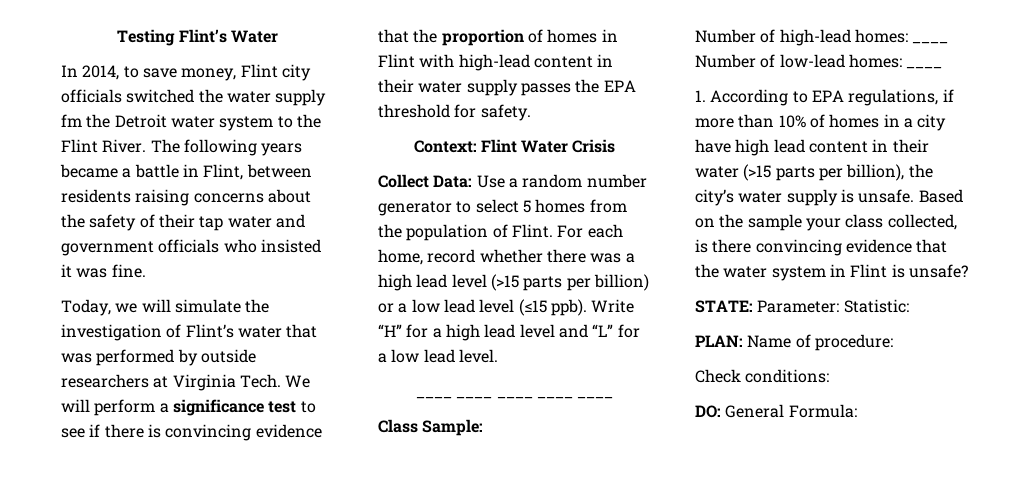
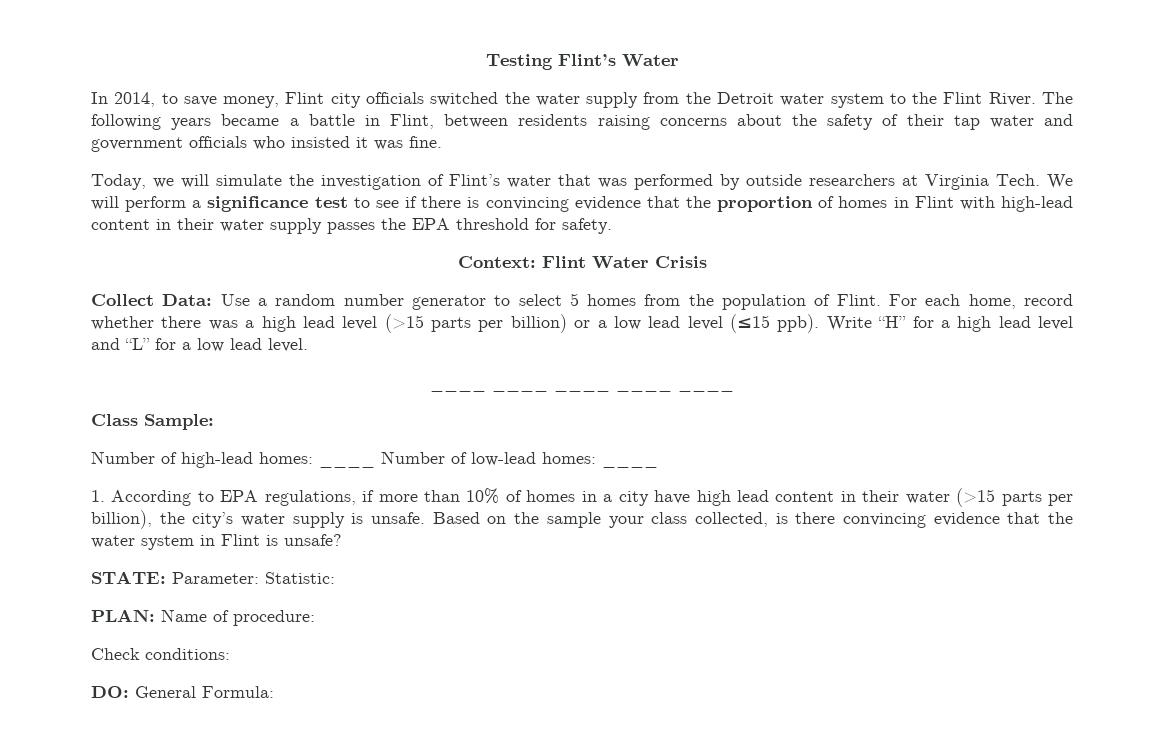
- In 2014, to save money, Flint city officials switched the water supply fm the Detroit water system to the Flint River.
+ In 2014, to save money, Flint city officials switched the water supply from the Detroit water system to the Flint River.

